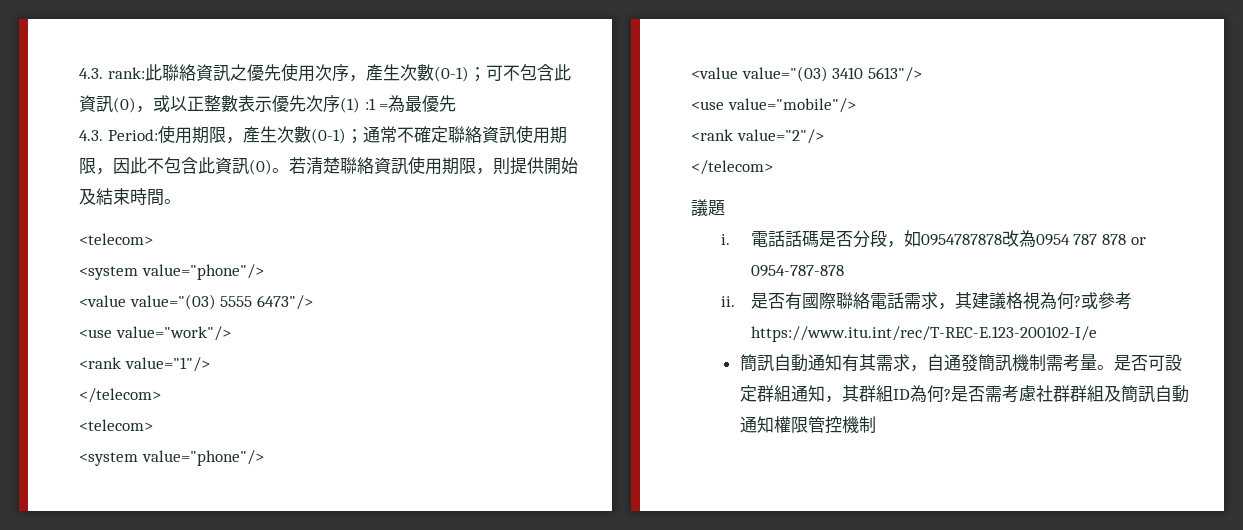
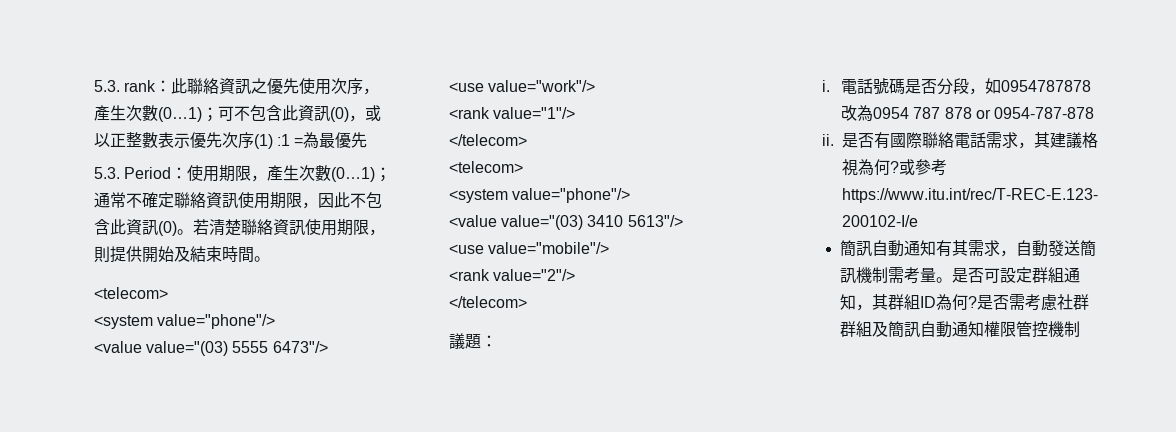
- 4.3. rank:此聯絡資訊之優先使用次序，產生次數(0-1)；可不包含此資訊(0)，或以正整數表示優先次序(1) :1 =為最優先
+ 5.3. rank：此聯絡資訊之優先使用次序，產生次數(0…1)；可不包含此資訊(0)，或以正整數表示優先次序(1) :1 =為最優先
- 4.3. Period:使用期限，產生次數(0-1)；通常不確定聯絡資訊使用期限，因此不包含此資訊(0)。
+ 5.3. Period：使用期限，產生次數(0…1)；通常不確定聯絡資訊使用期限，因此不包含此資訊(0)。
- 議題
+ 議題：
- 電話話碼是否分段，如0954787878改為0954 787 878 or 0954-787-878
+ 電話號碼是否分段，如0954787878改為0954 787 878 or 0954-787-878
- 簡訊自動通知有其需求，自通發簡訊機制需考量。
+ 簡訊自動通知有其需求，自動發送簡訊機制需考量。

